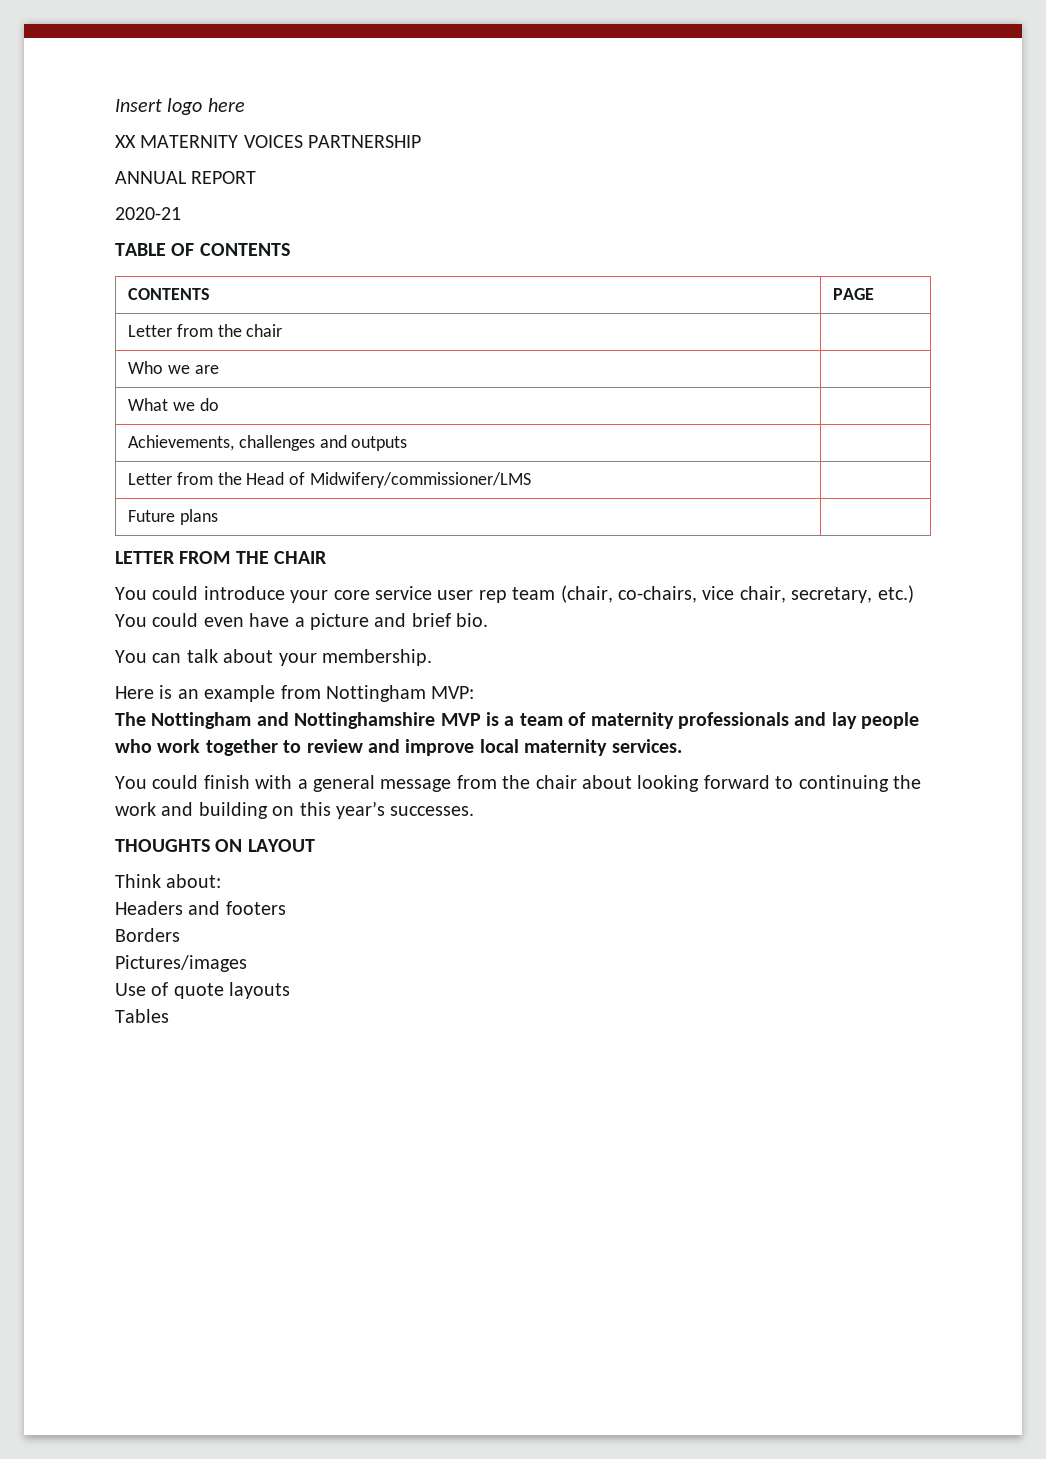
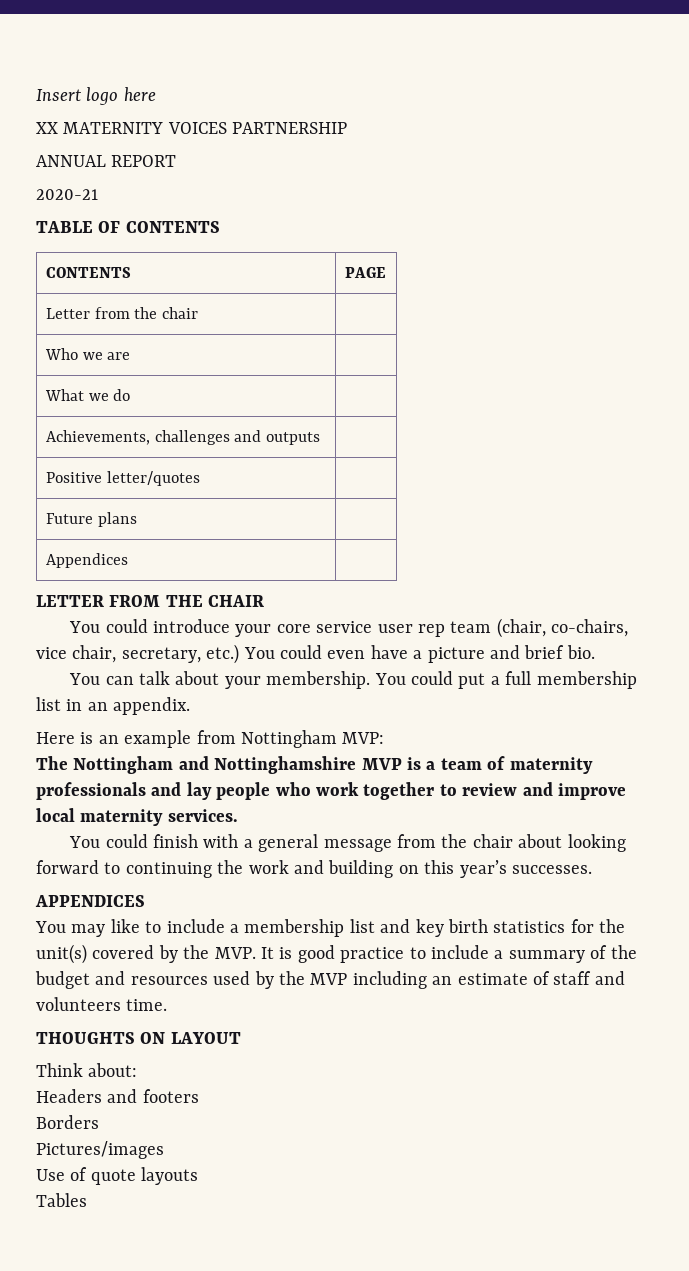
- Letter from the Head of Midwifery/commissioner/LMS |
+ Positive letter/quotes |
+ Appendices |
+ You could put a full membership list in an appendix.
+ APPENDICES
+ You may like to include a membership list and key birth statistics for the unit(s) covered by the MVP. It is good practice to include a summary of the budget and resources used by the MVP including an estimate of staff and volunteers time.

